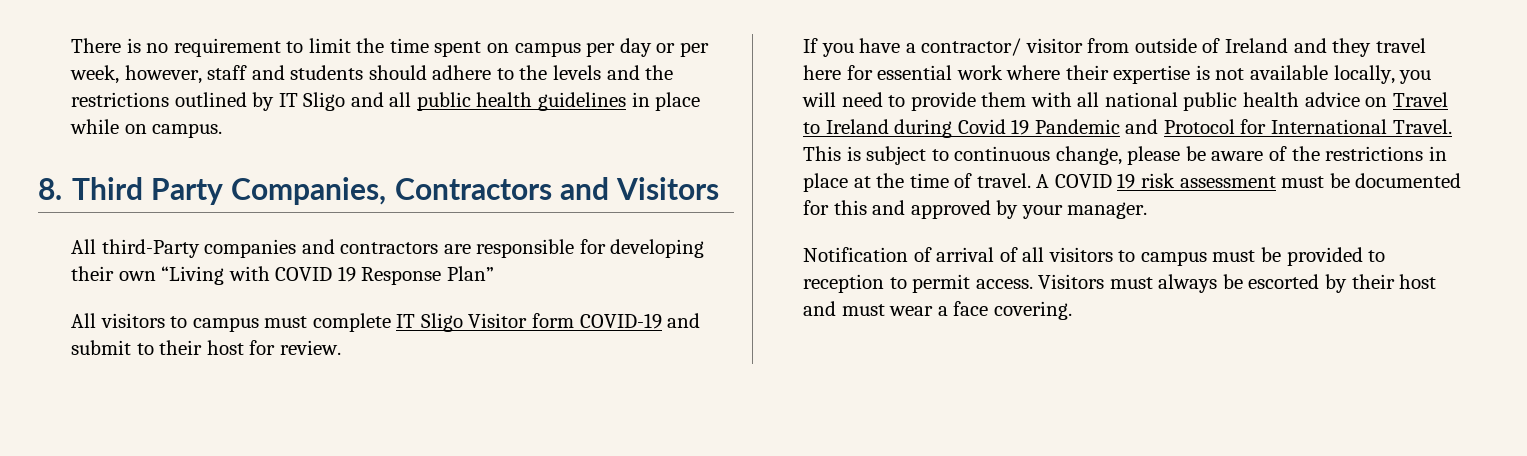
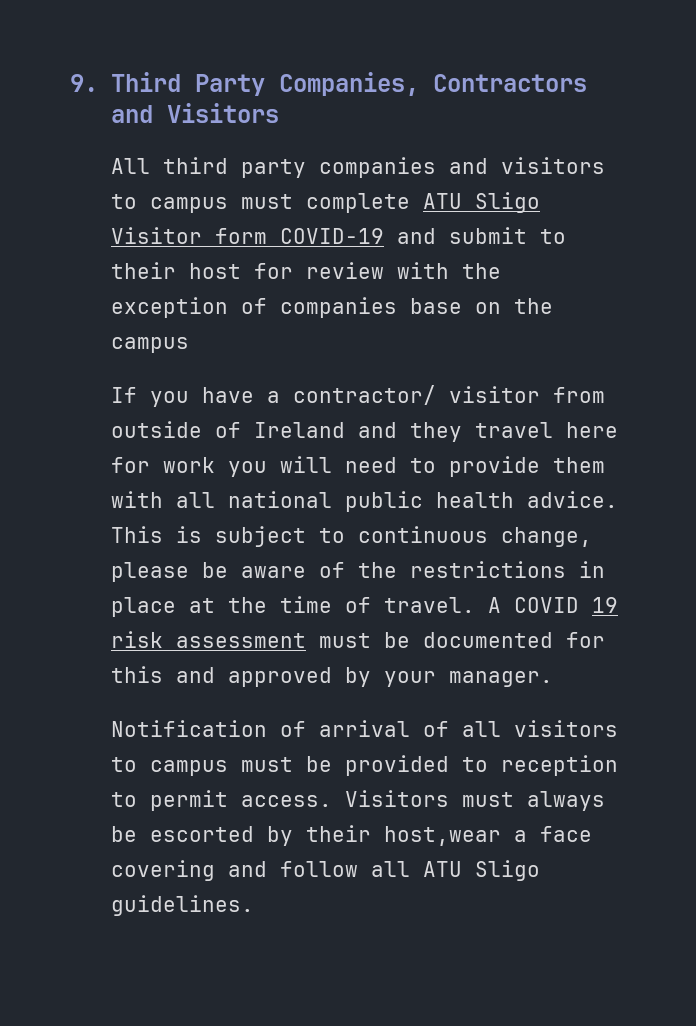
- There is no requirement to limit the time spent on campus per day or per week, however, staff and students should adhere to the levels and the restrictions outlined by IT Sligo and all public health guidelines in place while on campus.
- 8. Third Party Companies, Contractors and Visitors
+ 9. Third Party Companies, Contractors and Visitors
- All third-Party companies and contractors are responsible for developing their own “Living with COVID 19 Response Plan”
- All visitors to campus must complete IT Sligo Visitor form COVID-19 and submit to their host for review.
+ All third party companies and visitors to campus must complete ATU Sligo Visitor form COVID-19 and submit to their host for review with the exception of companies base on the campus
- If you have a contractor/ visitor from outside of Ireland and they travel here for essential work where their expertise is not available locally, you will need to provide them with all national public health advice on Travel to Ireland during Covid 19 Pandemic and Protocol for International Travel.
+ If you have a contractor/ visitor from outside of Ireland and they travel here for work you will need to provide them with all national public health advice.
- Visitors must always be escorted by their host and must wear a face covering.
+ Visitors must always be escorted by their host,wear a face covering and follow all ATU Sligo guidelines.

